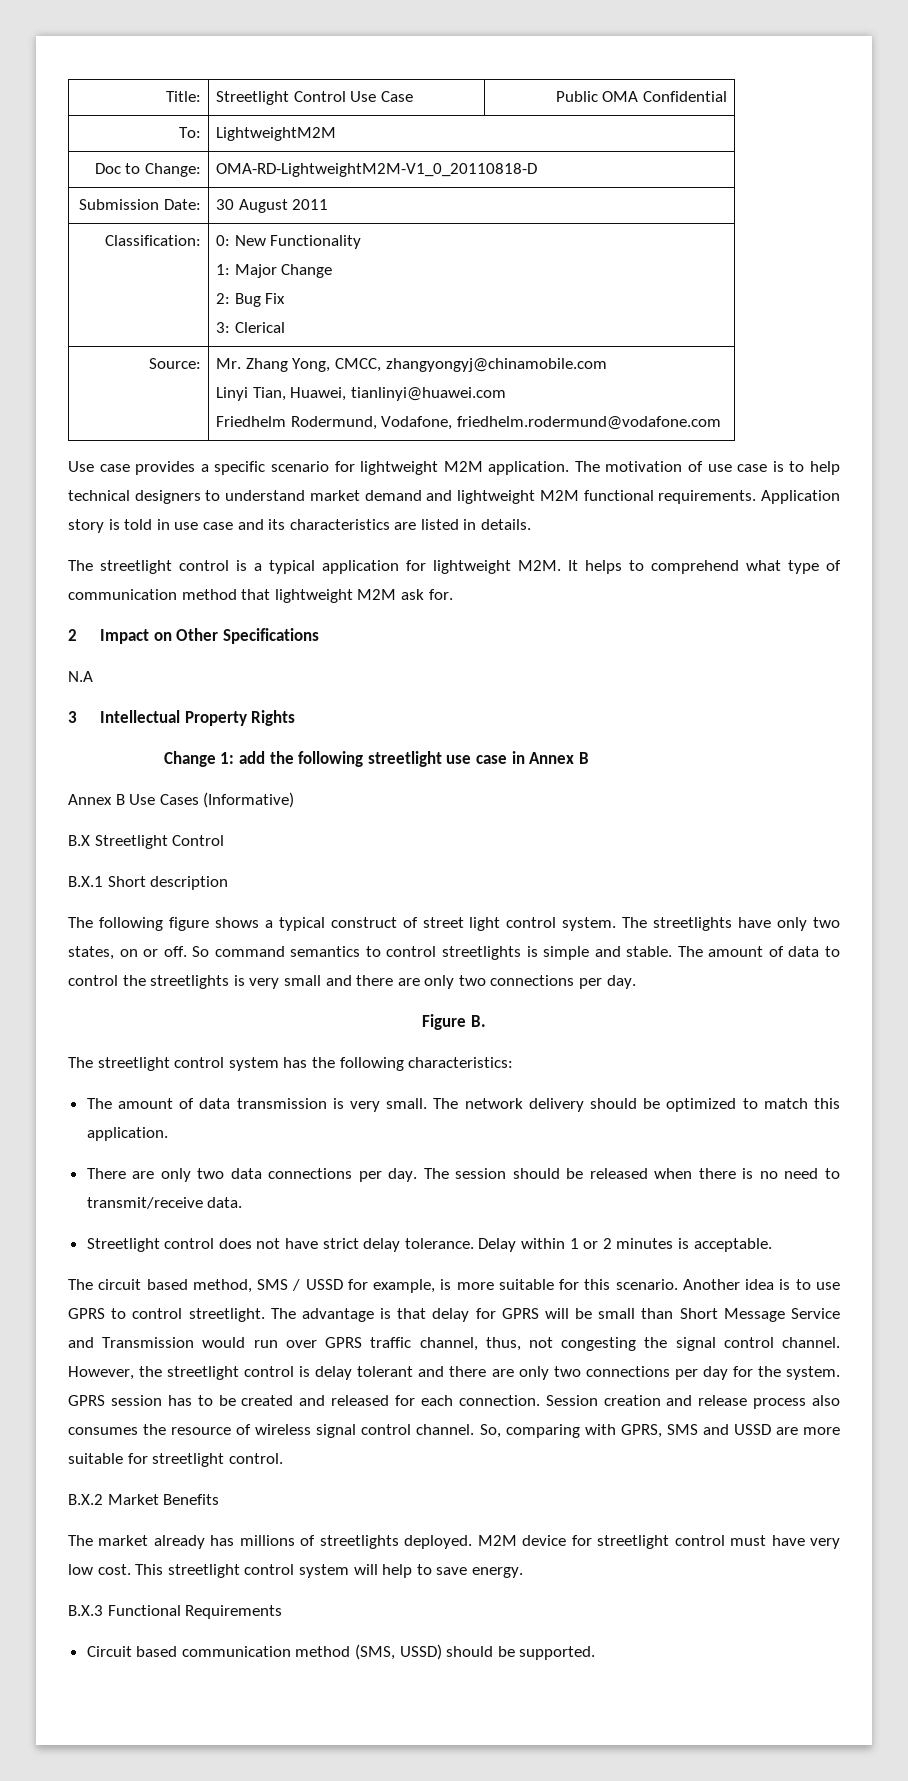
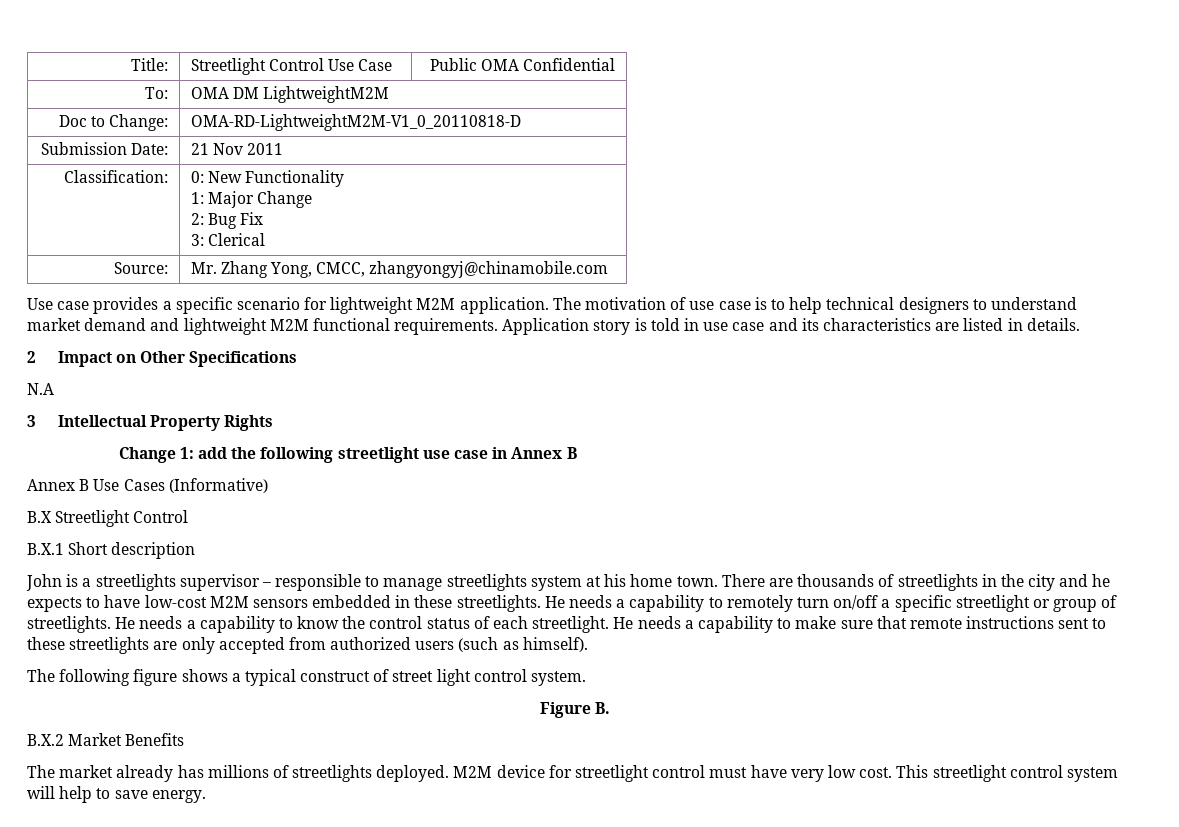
- To: | LightweightM2M
+ To: | OMA DM LightweightM2M
- Submission Date: | 30 August 2011
+ Submission Date: | 21 Nov 2011
  Source: | Mr. Zhang Yong, CMCC, zhangyongyj@chinamobile.com
- Linyi Tian, Huawei, tianlinyi@huawei.com
- Friedhelm Rodermund, Vodafone, friedhelm.rodermund@vodafone.com
- The streetlight control is a typical application for lightweight M2M. It helps to comprehend what type of communication method that lightweight M2M ask for.
+ John is a streetlights supervisor – responsible to manage streetlights system at his home town. There are thousands of streetlights in the city and he expects to have low-cost M2M sensors embedded in these streetlights. He needs a capability to remotely turn on/off a specific streetlight or group of streetlights. He needs a capability to know the control status of each streetlight. He needs a capability to make sure that remote instructions sent to these streetlights are only accepted from authorized users (such as himself).
- The following figure shows a typical construct of street light control system. The streetlights have only two states, on or off. So command semantics to control streetlights is simple and stable. The amount of data to control the streetlights is very small and there are only two connections per day.
+ The following figure shows a typical construct of street light control system.
  Figure B.
- The streetlight control system has the following characteristics:
- The amount of data transmission is very small. The network delivery should be optimized to match this application.
- There are only two data connections per day. The session should be released when there is no need to transmit/receive data.
- Streetlight control does not have strict delay tolerance. Delay within 1 or 2 minutes is acceptable.
- The circuit based method, SMS / USSD for example, is more suitable for this scenario. Another idea is to use GPRS to control streetlight. The advantage is that delay for GPRS will be small than Short Message Service and Transmission would run over GPRS traffic channel, thus, not congesting the signal control channel. However, the streetlight control is delay tolerant and there are only two connections per day for the system. GPRS session has to be created and released for each connection. Session creation and release process also consumes the resource of wireless signal control channel. So, comparing with GPRS, SMS and USSD are more suitable for streetlight control.
- B.X.3 Functional Requirements
- Circuit based communication method (SMS, USSD) should be supported.

